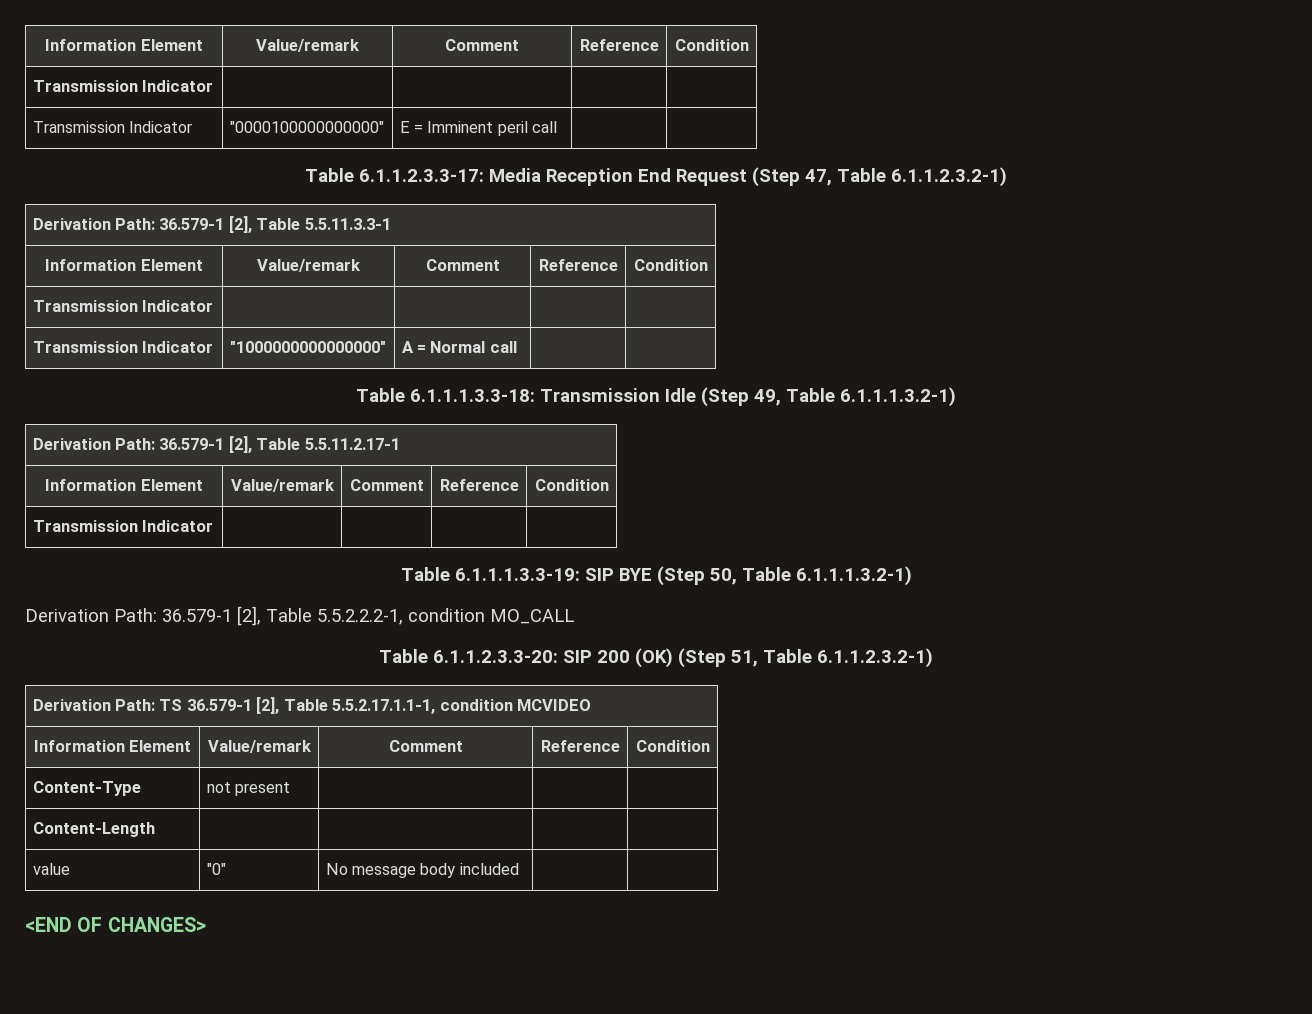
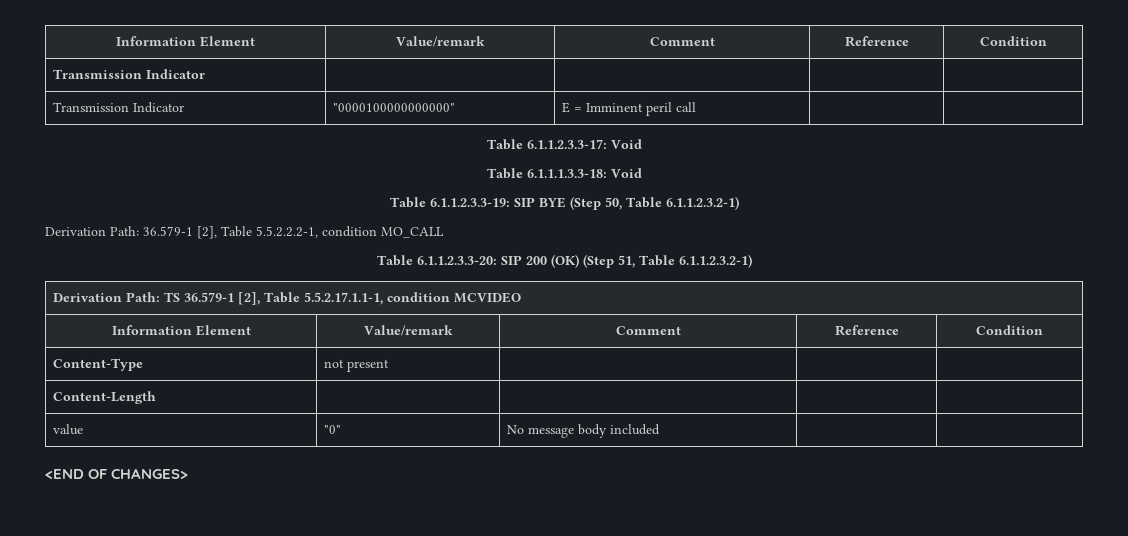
- Table 6.1.1.2.3.3-17: Media Reception End Request (Step 47, Table 6.1.1.2.3.2-1)
- Derivation Path: 36.579-1 [2], Table 5.5.11.3.3-1
- Information Element | Value/remark | Comment | Reference | Condition
- Transmission Indicator | | | |
- Transmission Indicator | "1000000000000000" | A = Normal call | |
- Table 6.1.1.1.3.3-18: Transmission Idle (Step 49, Table 6.1.1.1.3.2-1)
- Derivation Path: 36.579-1 [2], Table 5.5.11.2.17-1
- Information Element | Value/remark | Comment | Reference | Condition
- Transmission Indicator | | | |
- Table 6.1.1.1.3.3-19: SIP BYE (Step 50, Table 6.1.1.1.3.2-1)
+ Table 6.1.1.2.3.3-17: Void
+ Table 6.1.1.1.3.3-18: Void
+ Table 6.1.1.2.3.3-19: SIP BYE (Step 50, Table 6.1.1.2.3.2-1)

